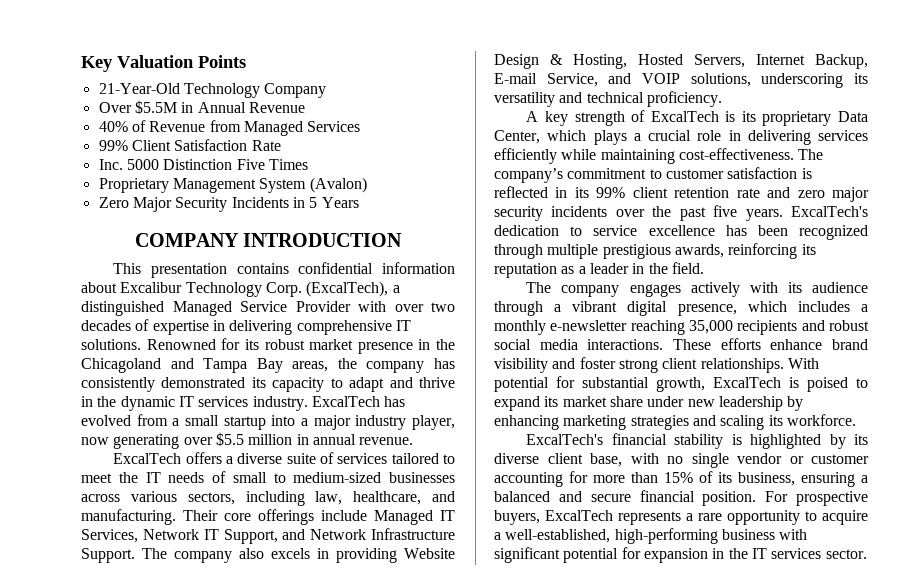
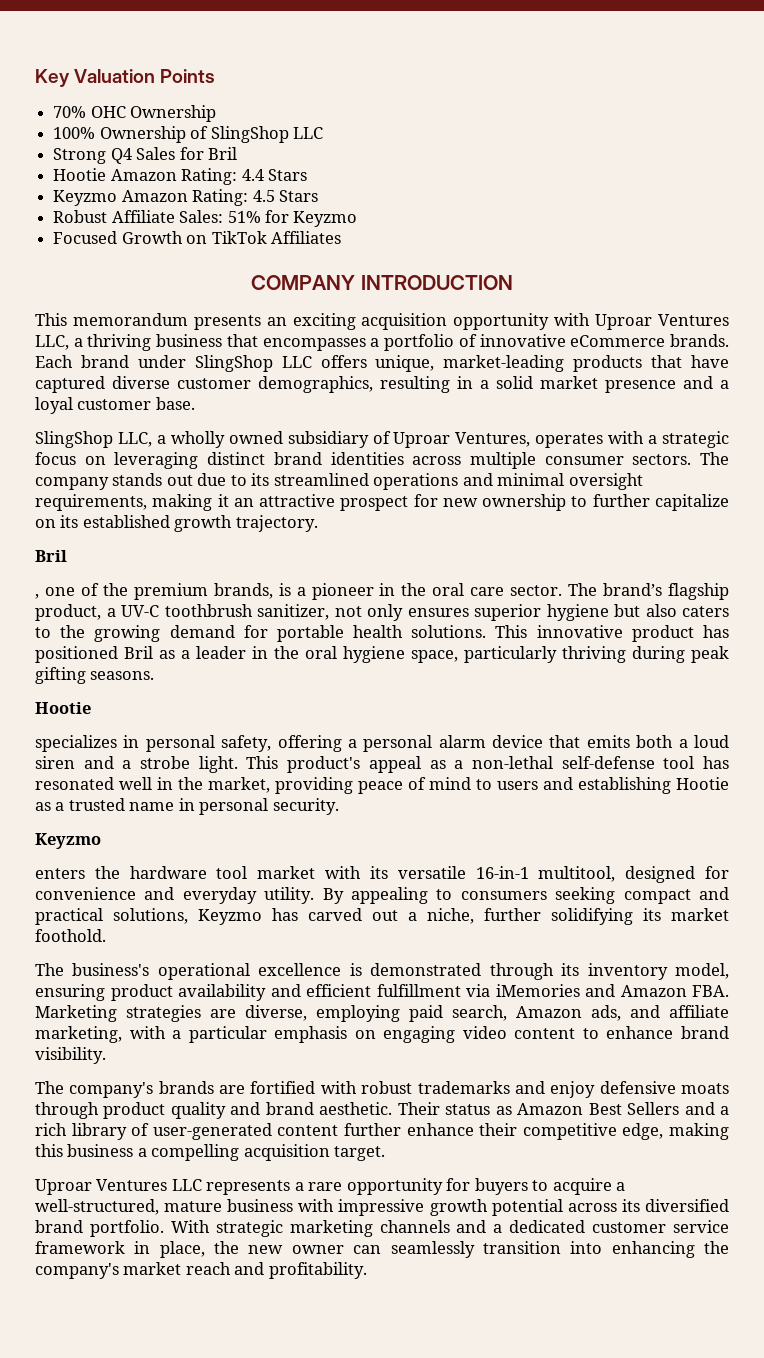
- 21-Year-Old Technology Company
- Over $5.5M in Annual Revenue
- 40% of Revenue from Managed Services
- 99% Client Satisfaction Rate
- Inc. 5000 Distinction Five Times
- Proprietary Management System (Avalon)
- Zero Major Security Incidents in 5 Years
+ 70% OHC Ownership
+ 100% Ownership of SlingShop LLC
+ Strong Q4 Sales for Bril
+ Hootie Amazon Rating: 4.4 Stars
+ Keyzmo Amazon Rating: 4.5 Stars
+ Robust Affiliate Sales: 51% for Keyzmo
+ Focused Growth on TikTok Affiliates
  COMPANY INTRODUCTION
- This presentation contains confidential information about Excalibur Technology Corp. (ExcalTech), a distinguished Managed Service Provider with over two decades of expertise in delivering comprehensive IT solutions. Renowned for its robust market presence in the Chicagoland and Tampa Bay areas, the company has consistently demonstrated its capacity to adapt and thrive in the dynamic IT services industry. ExcalTech has evolved from a small startup into a major industry player, now generating over $5.5 million in annual revenue.
- ExcalTech offers a diverse suite of services tailored to meet the IT needs of small to medium-sized businesses across various sectors, including law, healthcare, and manufacturing. Their core offerings include Managed IT Services, Network IT Support, and Network Infrastructure Support. The company also excels in providing Website Design & Hosting, Hosted Servers, Internet Backup, E-mail Service, and VOIP solutions, underscoring its versatility and technical proficiency.
- A key strength of ExcalTech is its proprietary Data Center, which plays a crucial role in delivering services efficiently while maintaining cost-effectiveness. The company’s commitment to customer satisfaction is reflected in its 99% client retention rate and zero major security incidents over the past five years. ExcalTech's dedication to service excellence has been recognized through multiple prestigious awards, reinforcing its reputation as a leader in the field.
- The company engages actively with its audience through a vibrant digital presence, which includes a monthly e-newsletter reaching 35,000 recipients and robust social media interactions. These efforts enhance brand visibility and foster strong client relationships. With potential for substantial growth, ExcalTech is poised to expand its market share under new leadership by enhancing marketing strategies and scaling its workforce.
- ExcalTech's financial stability is highlighted by its diverse client base, with no single vendor or customer accounting for more than 15% of its business, ensuring a balanced and secure financial position. For prospective buyers, ExcalTech represents a rare opportunity to acquire a well-established, high-performing business with significant potential for expansion in the IT services sector.
+ This memorandum presents an exciting acquisition opportunity with Uproar Ventures LLC, a thriving business that encompasses a portfolio of innovative eCommerce brands. Each brand under SlingShop LLC offers unique, market-leading products that have captured diverse customer demographics, resulting in a solid market presence and a loyal customer base.
+ SlingShop LLC, a wholly owned subsidiary of Uproar Ventures, operates with a strategic focus on leveraging distinct brand identities across multiple consumer sectors. The company stands out due to its streamlined operations and minimal oversight requirements, making it an attractive prospect for new ownership to further capitalize on its established growth trajectory.
+ Bril
+ , one of the premium brands, is a pioneer in the oral care sector. The brand’s flagship product, a UV-C toothbrush sanitizer, not only ensures superior hygiene but also caters to the growing demand for portable health solutions. This innovative product has positioned Bril as a leader in the oral hygiene space, particularly thriving during peak gifting seasons.
+ Hootie
+ specializes in personal safety, offering a personal alarm device that emits both a loud siren and a strobe light. This product's appeal as a non-lethal self-defense tool has resonated well in the market, providing peace of mind to users and establishing Hootie as a trusted name in personal security.
+ Keyzmo
+ enters the hardware tool market with its versatile 16-in-1 multitool, designed for convenience and everyday utility. By appealing to consumers seeking compact and practical solutions, Keyzmo has carved out a niche, further solidifying its market foothold.
+ The business's operational excellence is demonstrated through its inventory model, ensuring product availability and efficient fulfillment via iMemories and Amazon FBA. Marketing strategies are diverse, employing paid search, Amazon ads, and affiliate marketing, with a particular emphasis on engaging video content to enhance brand visibility.
+ The company's brands are fortified with robust trademarks and enjoy defensive moats through product quality and brand aesthetic. Their status as Amazon Best Sellers and a rich library of user-generated content further enhance their competitive edge, making this business a compelling acquisition target.
+ Uproar Ventures LLC represents a rare opportunity for buyers to acquire a well-structured, mature business with impressive growth potential across its diversified brand portfolio. With strategic marketing channels and a dedicated customer service framework in place, the new owner can seamlessly transition into enhancing the company's market reach and profitability.

